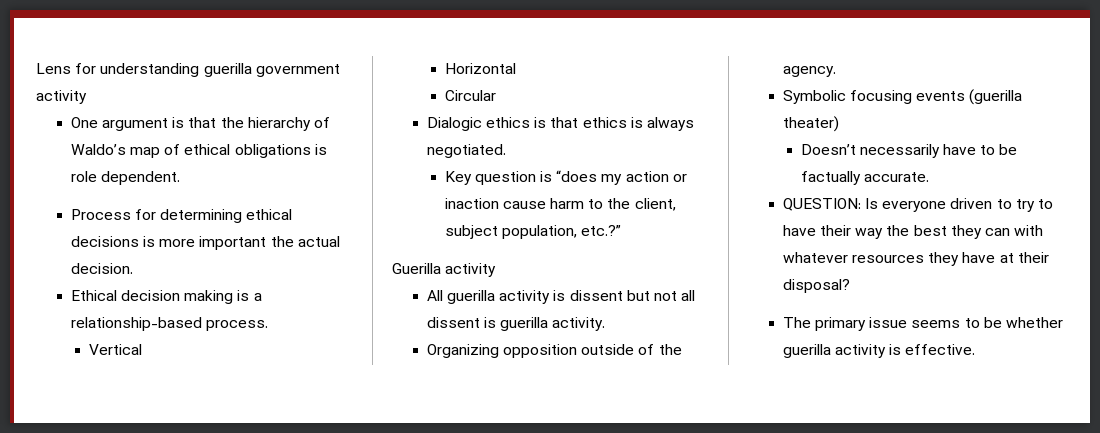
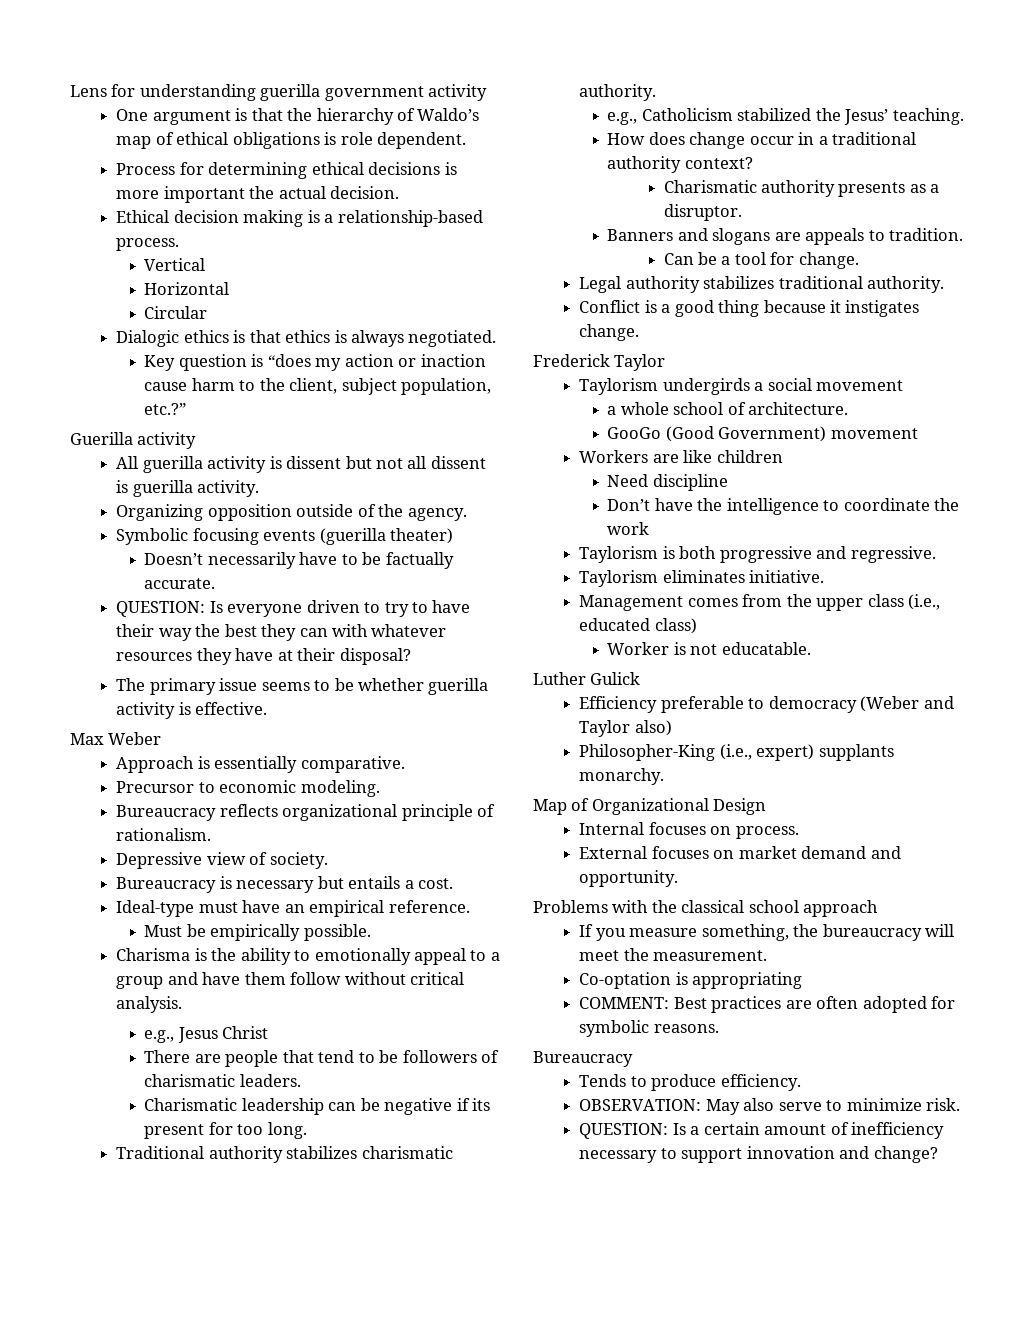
+ Max Weber
+ Approach is essentially comparative.
+ Precursor to economic modeling.
+ Bureaucracy reflects organizational principle of rationalism.
+ Depressive view of society.
+ Bureaucracy is necessary but entails a cost.
+ Ideal-type must have an empirical reference.
+ Must be empirically possible.
+ Charisma is the ability to emotionally appeal to a group and have them follow without critical analysis.
+ e.g., Jesus Christ
+ There are people that tend to be followers of charismatic leaders.
+ Charismatic leadership can be negative if its present for too long.
+ Traditional authority stabilizes charismatic authority.
+ e.g., Catholicism stabilized the Jesus’ teaching.
+ How does change occur in a traditional authority context?
+ Charismatic authority presents as a disruptor.
+ Banners and slogans are appeals to tradition.
+ Can be a tool for change.
+ Legal authority stabilizes traditional authority.
+ Conflict is a good thing because it instigates change.
+ Frederick Taylor
+ Taylorism undergirds a social movement
+ a whole school of architecture.
+ GooGo (Good Government) movement
+ Workers are like children
+ Need discipline
+ Don’t have the intelligence to coordinate the work
+ Taylorism is both progressive and regressive.
+ Taylorism eliminates initiative.
+ Management comes from the upper class (i.e., educated class)
+ Worker is not educatable.
+ Luther Gulick
+ Efficiency preferable to democracy (Weber and Taylor also)
+ Philosopher-King (i.e., expert) supplants monarchy.
+ Map of Organizational Design
+ Internal focuses on process.
+ External focuses on market demand and opportunity.
+ Problems with the classical school approach
+ If you measure something, the bureaucracy will meet the measurement.
+ Co-optation is appropriating
+ COMMENT: Best practices are often adopted for symbolic reasons.
+ Bureaucracy
+ Tends to produce efficiency.
+ OBSERVATION: May also serve to minimize risk.
+ QUESTION: Is a certain amount of inefficiency necessary to support innovation and change?

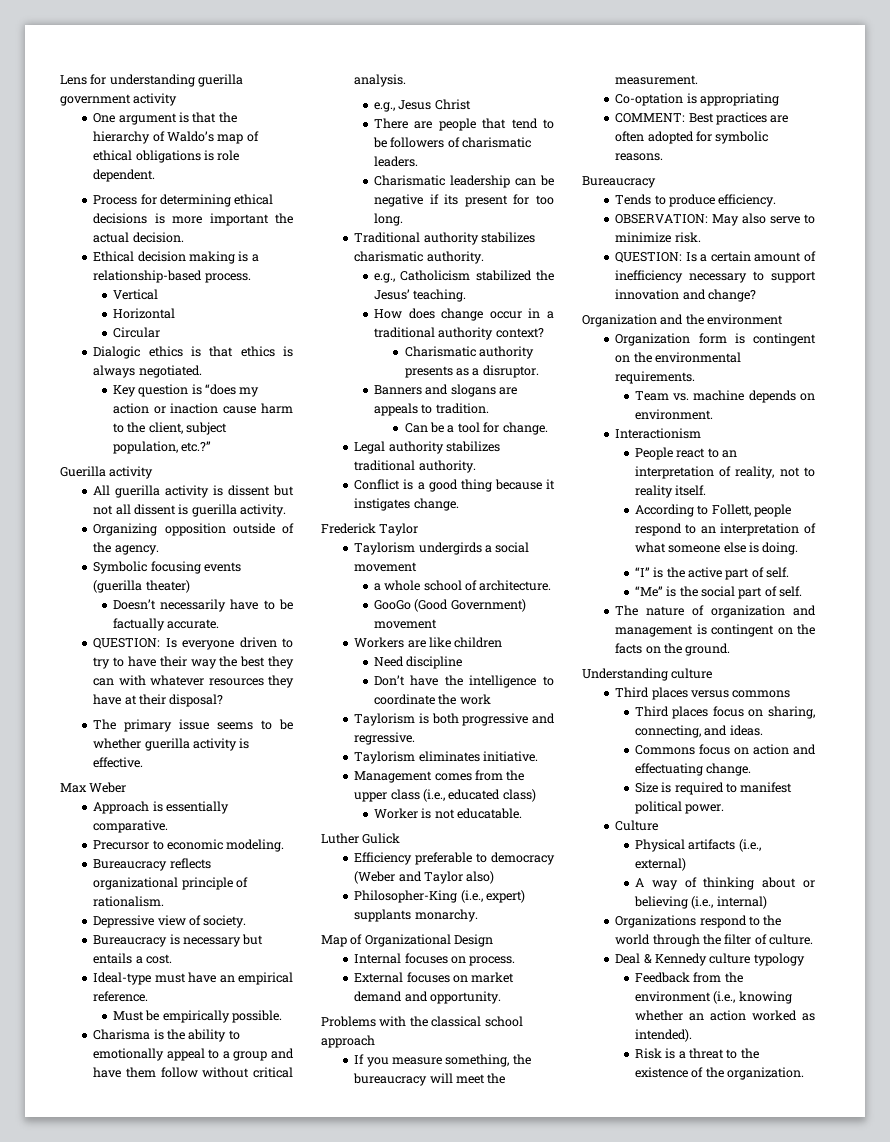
+ Organization and the environment
+ Organization form is contingent on the environmental requirements.
+ Team vs. machine depends on environment.
+ Interactionism
+ People react to an interpretation of reality, not to reality itself.
+ According to Follett, people respond to an interpretation of what someone else is doing.
+ “I” is the active part of self.
+ “Me” is the social part of self.
+ The nature of organization and management is contingent on the facts on the ground.
+ Understanding culture
+ Third places versus commons
+ Third places focus on sharing, connecting, and ideas.
+ Commons focus on action and effectuating change.
+ Size is required to manifest political power.
+ Culture
+ Physical artifacts (i.e., external)
+ A way of thinking about or believing (i.e., internal)
+ Organizations respond to the world through the filter of culture.
+ Deal & Kennedy culture typology
+ Feedback from the environment (i.e., knowing whether an action worked as intended).
+ Risk is a threat to the existence of the organization.

